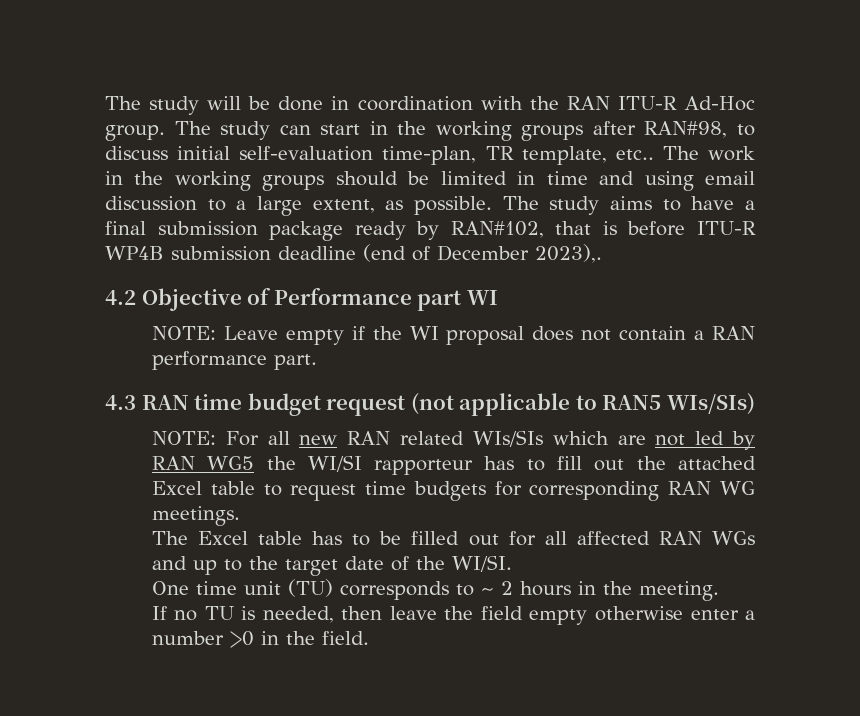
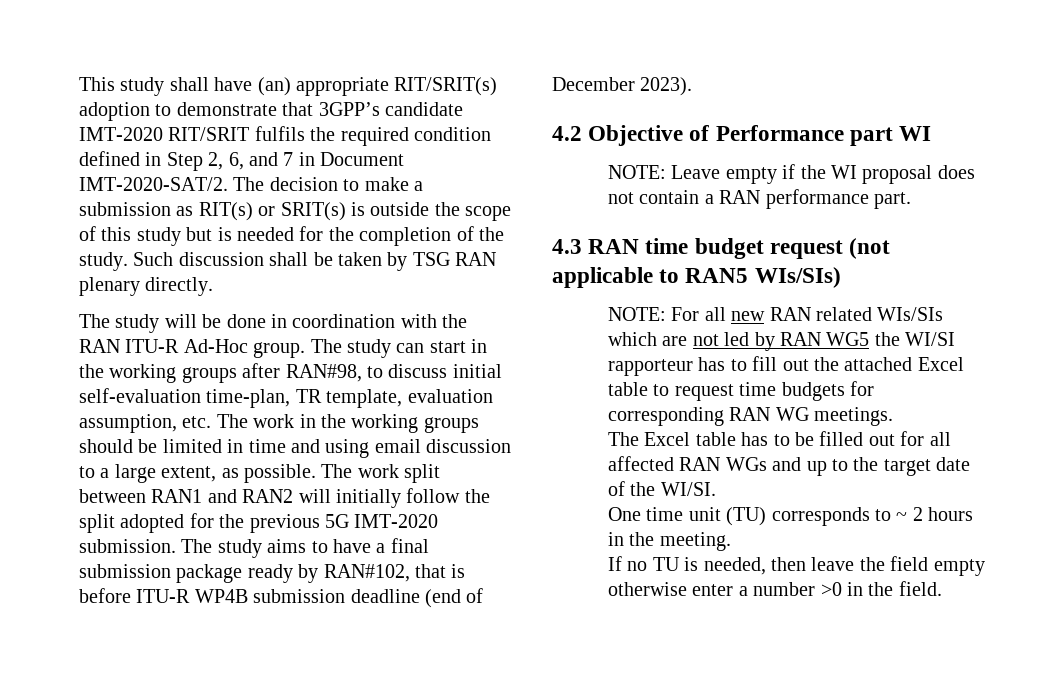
+ This study shall have (an) appropriate RIT/SRIT(s) adoption to demonstrate that 3GPP’s candidate IMT-2020 RIT/SRIT fulfils the required condition defined in Step 2, 6, and 7 in Document IMT-2020-SAT/2. The decision to make a submission as RIT(s) or SRIT(s) is outside the scope of this study but is needed for the completion of the study. Such discussion shall be taken by TSG RAN plenary directly.
- The study can start in the working groups after RAN#98, to discuss initial self-evaluation time-plan, TR template, etc.. The work in the working groups should be limited in time and using email discussion to a large extent, as possible.
+ The study can start in the working groups after RAN#98, to discuss initial self-evaluation time-plan, TR template, evaluation assumption, etc. The work in the working groups should be limited in time and using email discussion to a large extent, as possible.
- The study aims to have a final submission package ready by RAN#102, that is before ITU-R WP4B submission deadline (end of December 2023),.
+ The work split between RAN1 and RAN2 will initially follow the split adopted for the previous 5G IMT-2020 submission. The study aims to have a final submission package ready by RAN#102, that is before ITU-R WP4B submission deadline (end of December 2023).

